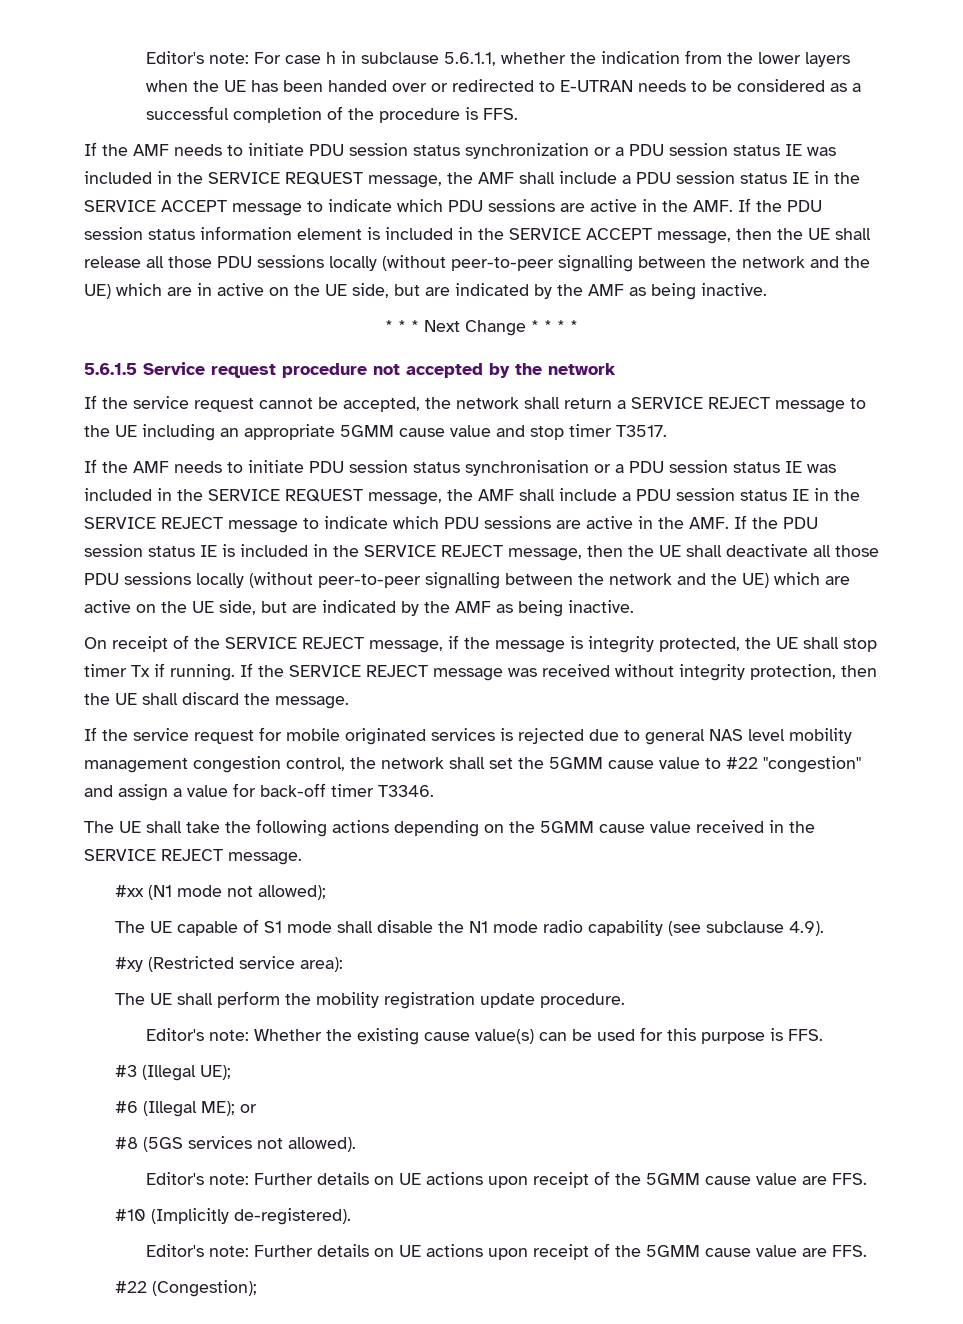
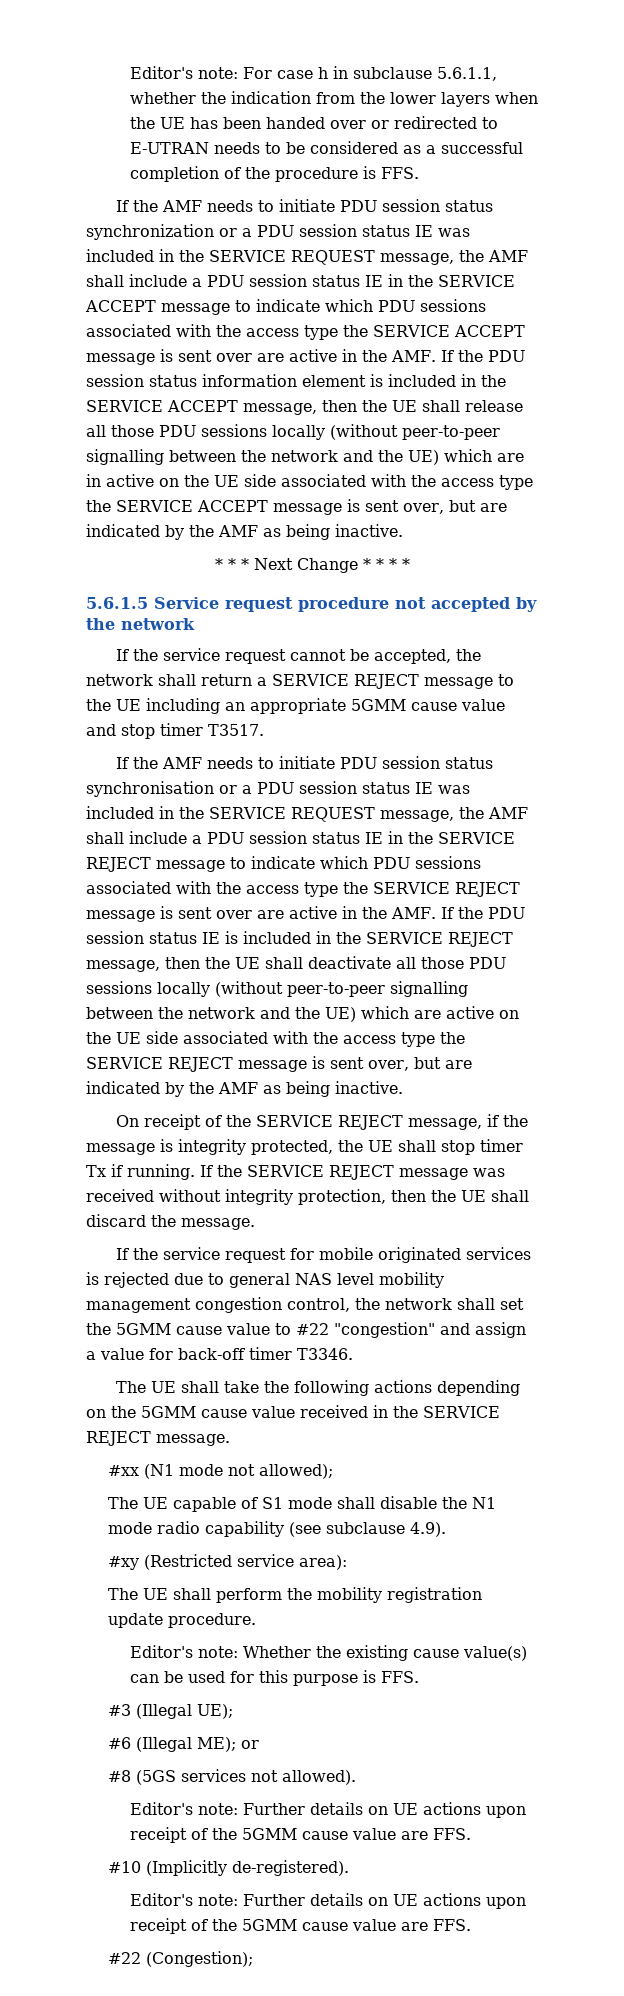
- If the AMF needs to initiate PDU session status synchronization or a PDU session status IE was included in the SERVICE REQUEST message, the AMF shall include a PDU session status IE in the SERVICE ACCEPT message to indicate which PDU sessions are active in the AMF. If the PDU session status information element is included in the SERVICE ACCEPT message, then the UE shall release all those PDU sessions locally (without peer-to-peer signalling between the network and the UE) which are in active on the UE side, but are indicated by the AMF as being inactive.
+ If the AMF needs to initiate PDU session status synchronization or a PDU session status IE was included in the SERVICE REQUEST message, the AMF shall include a PDU session status IE in the SERVICE ACCEPT message to indicate which PDU sessions associated with the access type the SERVICE ACCEPT message is sent over are active in the AMF. If the PDU session status information element is included in the SERVICE ACCEPT message, then the UE shall release all those PDU sessions locally (without peer-to-peer signalling between the network and the UE) which are in active on the UE side associated with the access type the SERVICE ACCEPT message is sent over, but are indicated by the AMF as being inactive.
- If the AMF needs to initiate PDU session status synchronisation or a PDU session status IE was included in the SERVICE REQUEST message, the AMF shall include a PDU session status IE in the SERVICE REJECT message to indicate which PDU sessions are active in the AMF. If the PDU session status IE is included in the SERVICE REJECT message, then the UE shall deactivate all those PDU sessions locally (without peer-to-peer signalling between the network and the UE) which are active on the UE side, but are indicated by the AMF as being inactive.
+ If the AMF needs to initiate PDU session status synchronisation or a PDU session status IE was included in the SERVICE REQUEST message, the AMF shall include a PDU session status IE in the SERVICE REJECT message to indicate which PDU sessions associated with the access type the SERVICE REJECT message is sent over are active in the AMF. If the PDU session status IE is included in the SERVICE REJECT message, then the UE shall deactivate all those PDU sessions locally (without peer-to-peer signalling between the network and the UE) which are active on the UE side associated with the access type the SERVICE REJECT message is sent over, but are indicated by the AMF as being inactive.

